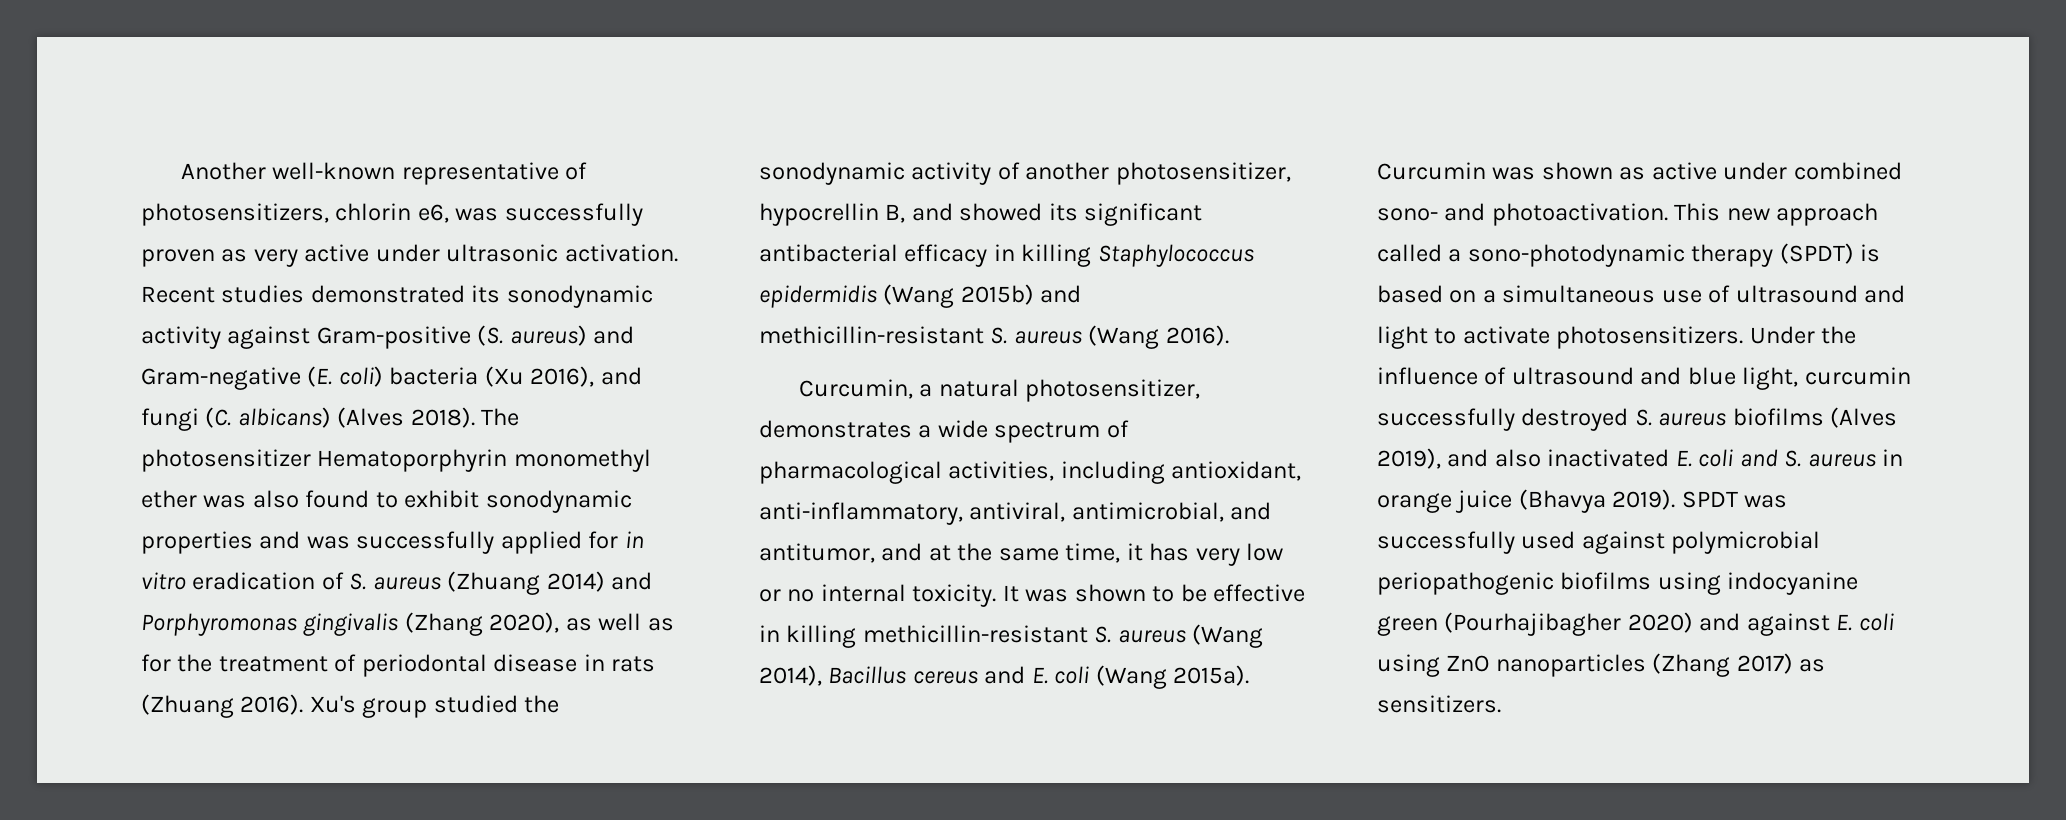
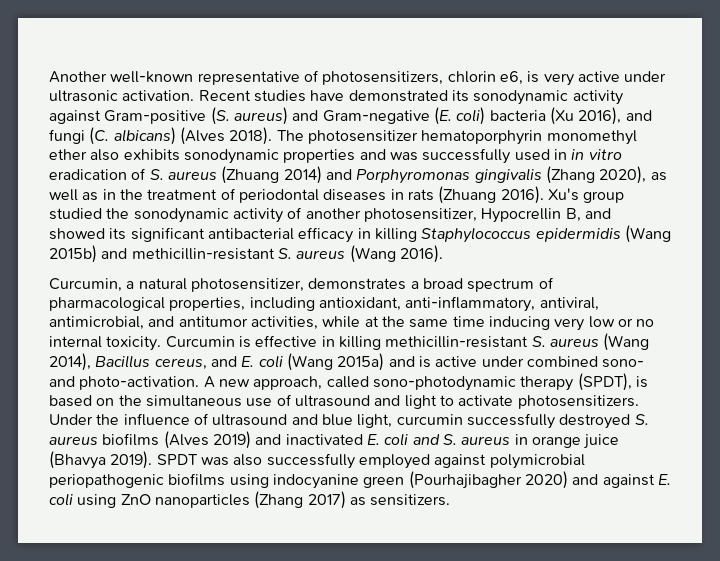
- Another well-known representative of photosensitizers, chlorin e6, was successfully proven as very active under ultrasonic activation.
+ Another well-known representative of photosensitizers, chlorin e6, is very active under ultrasonic activation.
- Recent studies demonstrated its sonodynamic activity against Gram-positive (S. aureus) and Gram-negative (E. coli) bacteria (Xu 2016), and fungi (C. albicans) (Alves 2018).
+ Recent studies have demonstrated its sonodynamic activity against Gram-positive (S. aureus) and Gram-negative (E. coli) bacteria (Xu 2016), and fungi (C. albicans) (Alves 2018).
- The photosensitizer Hematoporphyrin monomethyl ether was also found to exhibit sonodynamic properties and was successfully applied for in vitro eradication of S. aureus (Zhuang 2014) and Porphyromonas gingivalis (Zhang 2020), as well as for the treatment of periodontal disease in rats (Zhuang 2016).
+ The photosensitizer hematoporphyrin monomethyl ether also exhibits sonodynamic properties and was successfully used in in vitro eradication of S. aureus (Zhuang 2014) and Porphyromonas gingivalis (Zhang 2020), as well as in the treatment of periodontal diseases in rats (Zhuang 2016).
- Xu's group studied the sonodynamic activity of another photosensitizer, hypocrellin B, and showed its significant antibacterial efficacy in killing Staphylococcus epidermidis (Wang 2015b) and methicillin-resistant S. aureus (Wang 2016).
+ Xu's group studied the sonodynamic activity of another photosensitizer, Hypocrellin B, and showed its significant antibacterial efficacy in killing Staphylococcus epidermidis (Wang 2015b) and methicillin-resistant S. aureus (Wang 2016).
- Curcumin, a natural photosensitizer, demonstrates a wide spectrum of pharmacological activities, including antioxidant, anti-inflammatory, antiviral, antimicrobial, and antitumor, and at the same time, it has very low or no internal toxicity.
+ Curcumin, a natural photosensitizer, demonstrates a broad spectrum of pharmacological properties, including antioxidant, anti-inflammatory, antiviral, antimicrobial, and antitumor activities, while at the same time inducing very low or no internal toxicity.
- It was shown to be effective in killing methicillin-resistant S. aureus (Wang 2014), Bacillus cereus and E. coli (Wang 2015a). Curcumin was shown as active under combined sono- and photoactivation. This new approach called a sono-photodynamic therapy (SPDT) is based on a simultaneous use of ultrasound and light to activate photosensitizers.
+ Curcumin is effective in killing methicillin-resistant S. aureus (Wang 2014), Bacillus cereus, and E. coli (Wang 2015a) and is active under combined sono- and photo-activation. A new approach, called sono-photodynamic therapy (SPDT), is based on the simultaneous use of ultrasound and light to activate photosensitizers.
- Under the influence of ultrasound and blue light, curcumin successfully destroyed S. aureus biofilms (Alves 2019), and also inactivated E. coli and S. aureus in orange juice (Bhavya 2019).
+ Under the influence of ultrasound and blue light, curcumin successfully destroyed S. aureus biofilms (Alves 2019) and inactivated E. coli and S. aureus in orange juice (Bhavya 2019).
- SPDT was successfully used against polymicrobial periopathogenic biofilms using indocyanine green (Pourhajibagher 2020) and against E. coli using ZnO nanoparticles (Zhang 2017) as sensitizers.
+ SPDT was also successfully employed against polymicrobial periopathogenic biofilms using indocyanine green (Pourhajibagher 2020) and against E. coli using ZnO nanoparticles (Zhang 2017) as sensitizers.

